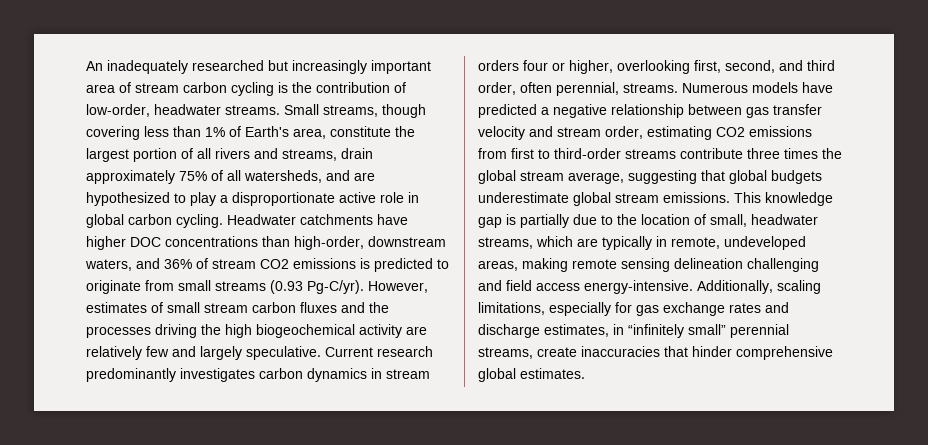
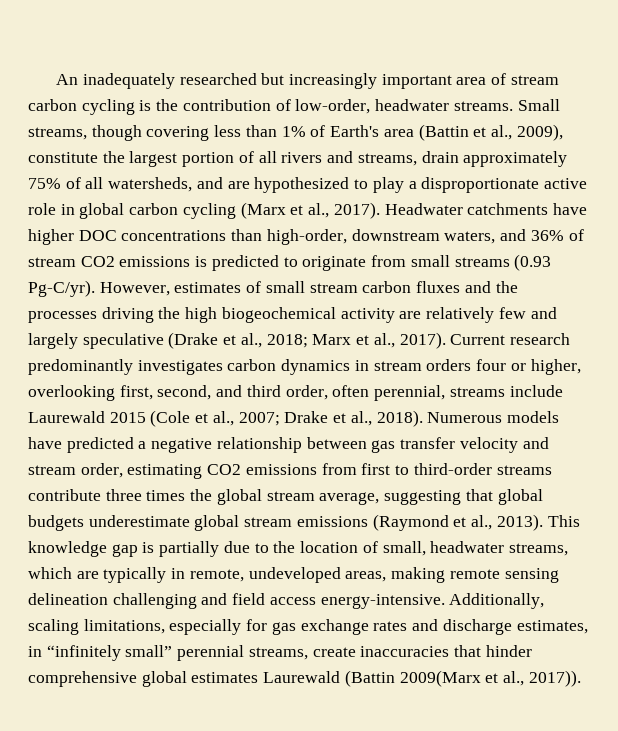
- Small streams, though covering less than 1% of Earth's area, constitute the largest portion of all rivers and streams, drain approximately 75% of all watersheds, and are hypothesized to play a disproportionate active role in global carbon cycling.
+ Small streams, though covering less than 1% of Earth's area (Battin et al., 2009), constitute the largest portion of all rivers and streams, drain approximately 75% of all watersheds, and are hypothesized to play a disproportionate active role in global carbon cycling (Marx et al., 2017).
- However, estimates of small stream carbon fluxes and the processes driving the high biogeochemical activity are relatively few and largely speculative.
+ However, estimates of small stream carbon fluxes and the processes driving the high biogeochemical activity are relatively few and largely speculative (Drake et al., 2018; Marx et al., 2017).
- Current research predominantly investigates carbon dynamics in stream orders four or higher, overlooking first, second, and third order, often perennial, streams.
+ Current research predominantly investigates carbon dynamics in stream orders four or higher, overlooking first, second, and third order, often perennial, streams include Laurewald 2015 (Cole et al., 2007; Drake et al., 2018).
- Numerous models have predicted a negative relationship between gas transfer velocity and stream order, estimating CO2 emissions from first to third-order streams contribute three times the global stream average, suggesting that global budgets underestimate global stream emissions.
+ Numerous models have predicted a negative relationship between gas transfer velocity and stream order, estimating CO2 emissions from first to third-order streams contribute three times the global stream average, suggesting that global budgets underestimate global stream emissions (Raymond et al., 2013).
- Additionally, scaling limitations, especially for gas exchange rates and discharge estimates, in “infinitely small” perennial streams, create inaccuracies that hinder comprehensive global estimates.
+ Additionally, scaling limitations, especially for gas exchange rates and discharge estimates, in “infinitely small” perennial streams, create inaccuracies that hinder comprehensive global estimates Laurewald (Battin 2009(Marx et al., 2017)).

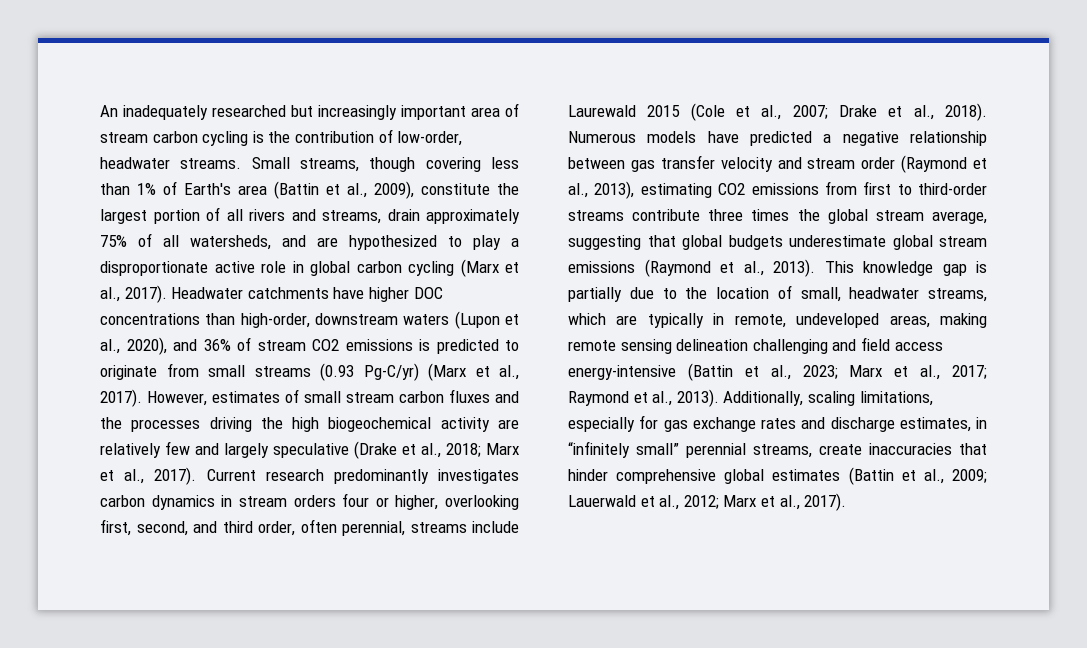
- Headwater catchments have higher DOC concentrations than high-order, downstream waters, and 36% of stream CO2 emissions is predicted to originate from small streams (0.93 Pg-C/yr).
+ Headwater catchments have higher DOC concentrations than high-order, downstream waters (Lupon et al., 2020), and 36% of stream CO2 emissions is predicted to originate from small streams (0.93 Pg-C/yr) (Marx et al., 2017).
- Numerous models have predicted a negative relationship between gas transfer velocity and stream order, estimating CO2 emissions from first to third-order streams contribute three times the global stream average, suggesting that global budgets underestimate global stream emissions (Raymond et al., 2013).
+ Numerous models have predicted a negative relationship between gas transfer velocity and stream order (Raymond et al., 2013), estimating CO2 emissions from first to third-order streams contribute three times the global stream average, suggesting that global budgets underestimate global stream emissions (Raymond et al., 2013).
- This knowledge gap is partially due to the location of small, headwater streams, which are typically in remote, undeveloped areas, making remote sensing delineation challenging and field access energy-intensive.
+ This knowledge gap is partially due to the location of small, headwater streams, which are typically in remote, undeveloped areas, making remote sensing delineation challenging and field access energy-intensive (Battin et al., 2023; Marx et al., 2017; Raymond et al., 2013).
- Additionally, scaling limitations, especially for gas exchange rates and discharge estimates, in “infinitely small” perennial streams, create inaccuracies that hinder comprehensive global estimates Laurewald (Battin 2009(Marx et al., 2017)).
+ Additionally, scaling limitations, especially for gas exchange rates and discharge estimates, in “infinitely small” perennial streams, create inaccuracies that hinder comprehensive global estimates (Battin et al., 2009; Lauerwald et al., 2012; Marx et al., 2017).

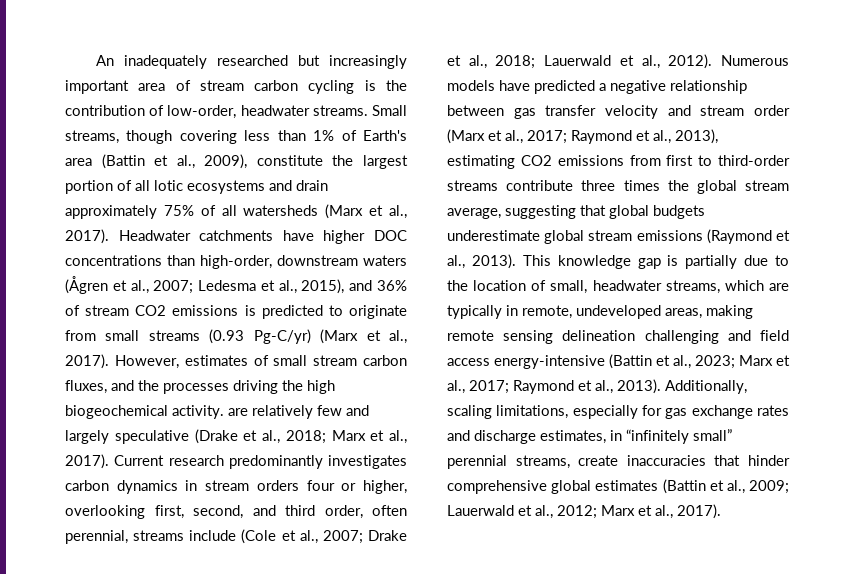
- Small streams, though covering less than 1% of Earth's area (Battin et al., 2009), constitute the largest portion of all rivers and streams, drain approximately 75% of all watersheds, and are hypothesized to play a disproportionate active role in global carbon cycling (Marx et al., 2017).
+ Small streams, though covering less than 1% of Earth's area (Battin et al., 2009), constitute the largest portion of all lotic ecosystems and drain approximately 75% of all watersheds (Marx et al., 2017).
- Headwater catchments have higher DOC concentrations than high-order, downstream waters (Lupon et al., 2020), and 36% of stream CO2 emissions is predicted to originate from small streams (0.93 Pg-C/yr) (Marx et al., 2017).
+ Headwater catchments have higher DOC concentrations than high-order, downstream waters (Ågren et al., 2007; Ledesma et al., 2015), and 36% of stream CO2 emissions is predicted to originate from small streams (0.93 Pg-C/yr) (Marx et al., 2017).
- However, estimates of small stream carbon fluxes and the processes driving the high biogeochemical activity are relatively few and largely speculative (Drake et al., 2018; Marx et al., 2017).
+ However, estimates of small stream carbon fluxes, and the processes driving the high biogeochemical activity. are relatively few and largely speculative (Drake et al., 2018; Marx et al., 2017).
- Current research predominantly investigates carbon dynamics in stream orders four or higher, overlooking first, second, and third order, often perennial, streams include Laurewald 2015 (Cole et al., 2007; Drake et al., 2018).
+ Current research predominantly investigates carbon dynamics in stream orders four or higher, overlooking first, second, and third order, often perennial, streams include (Cole et al., 2007; Drake et al., 2018; Lauerwald et al., 2012).
- Numerous models have predicted a negative relationship between gas transfer velocity and stream order (Raymond et al., 2013), estimating CO2 emissions from first to third-order streams contribute three times the global stream average, suggesting that global budgets underestimate global stream emissions (Raymond et al., 2013).
+ Numerous models have predicted a negative relationship between gas transfer velocity and stream order (Marx et al., 2017; Raymond et al., 2013), estimating CO2 emissions from first to third-order streams contribute three times the global stream average, suggesting that global budgets underestimate global stream emissions (Raymond et al., 2013).

